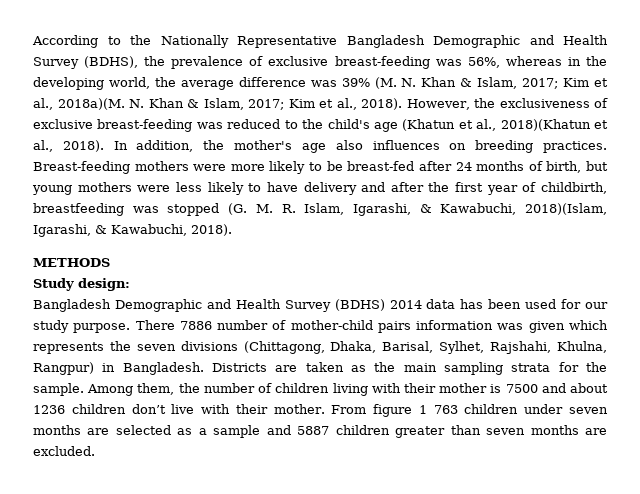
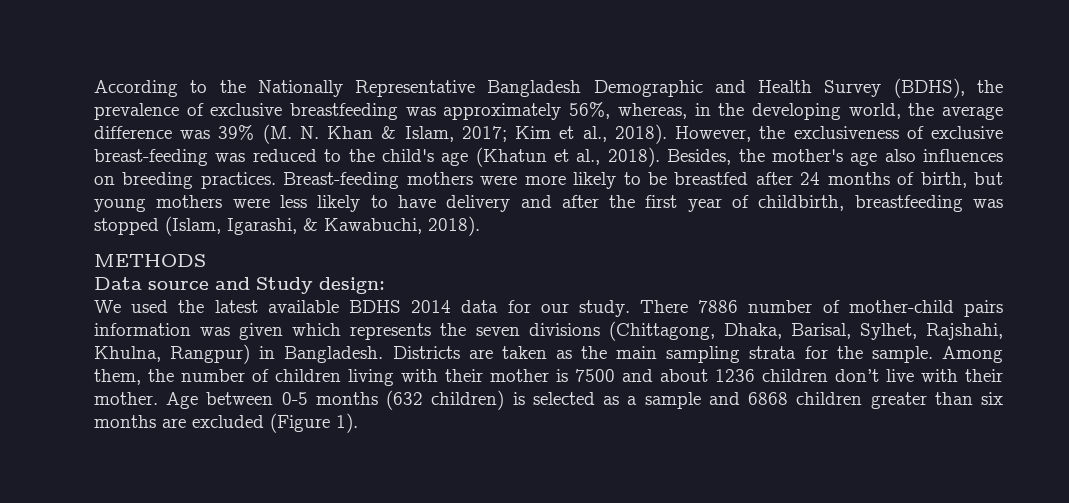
- According to the Nationally Representative Bangladesh Demographic and Health Survey (BDHS), the prevalence of exclusive breast-feeding was 56%, whereas in the developing world, the average difference was 39% (M. N. Khan & Islam, 2017; Kim et al., 2018a)(M. N. Khan & Islam, 2017; Kim et al., 2018).
+ According to the Nationally Representative Bangladesh Demographic and Health Survey (BDHS), the prevalence of exclusive breastfeeding was approximately 56%, whereas, in the developing world, the average difference was 39% (M. N. Khan & Islam, 2017; Kim et al., 2018).
- However, the exclusiveness of exclusive breast-feeding was reduced to the child's age (Khatun et al., 2018)(Khatun et al., 2018). In addition, the mother's age also influences on breeding practices.
+ However, the exclusiveness of exclusive breast-feeding was reduced to the child's age (Khatun et al., 2018). Besides, the mother's age also influences on breeding practices.
- Breast-feeding mothers were more likely to be breast-fed after 24 months of birth, but young mothers were less likely to have delivery and after the first year of childbirth, breastfeeding was stopped (G. M. R. Islam, Igarashi, & Kawabuchi, 2018)(Islam, Igarashi, & Kawabuchi, 2018).
+ Breast-feeding mothers were more likely to be breastfed after 24 months of birth, but young mothers were less likely to have delivery and after the first year of childbirth, breastfeeding was stopped (Islam, Igarashi, & Kawabuchi, 2018).
- Study design:
+ Data source and Study design:
- Bangladesh Demographic and Health Survey (BDHS) 2014 data has been used for our study purpose.
+ We used the latest available BDHS 2014 data for our study.
- From figure 1 763 children under seven months are selected as a sample and 5887 children greater than seven months are excluded.
+ Age between 0-5 months (632 children) is selected as a sample and 6868 children greater than six months are excluded (Figure 1).

